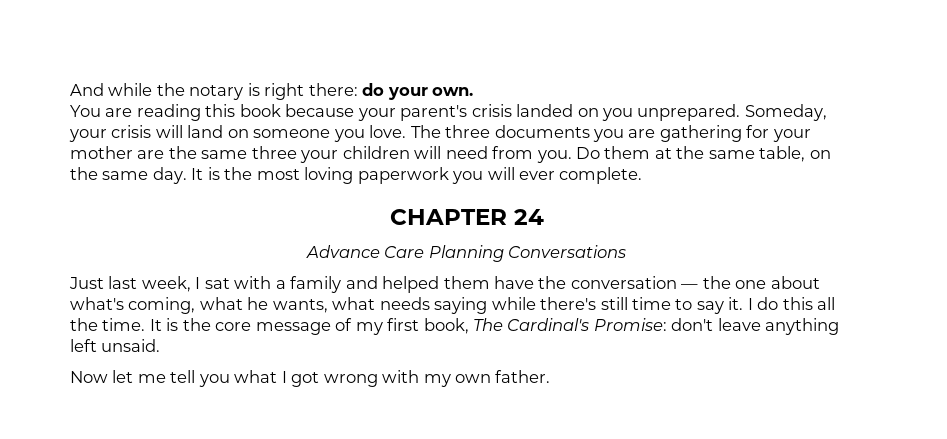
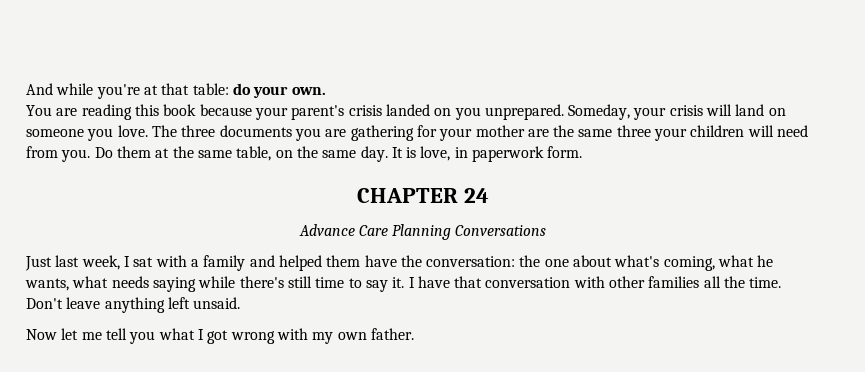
- And while the notary is right there: do your own.
+ And while you're at that table: do your own.
- It is the most loving paperwork you will ever complete.
+ It is love, in paperwork form.
- Just last week, I sat with a family and helped them have the conversation — the one about what's coming, what he wants, what needs saying while there's still time to say it.
+ Just last week, I sat with a family and helped them have the conversation: the one about what's coming, what he wants, what needs saying while there's still time to say it.
- I do this all the time. It is the core message of my first book, The Cardinal's Promise: don't leave anything left unsaid.
+ I have that conversation with other families all the time. Don't leave anything left unsaid.

